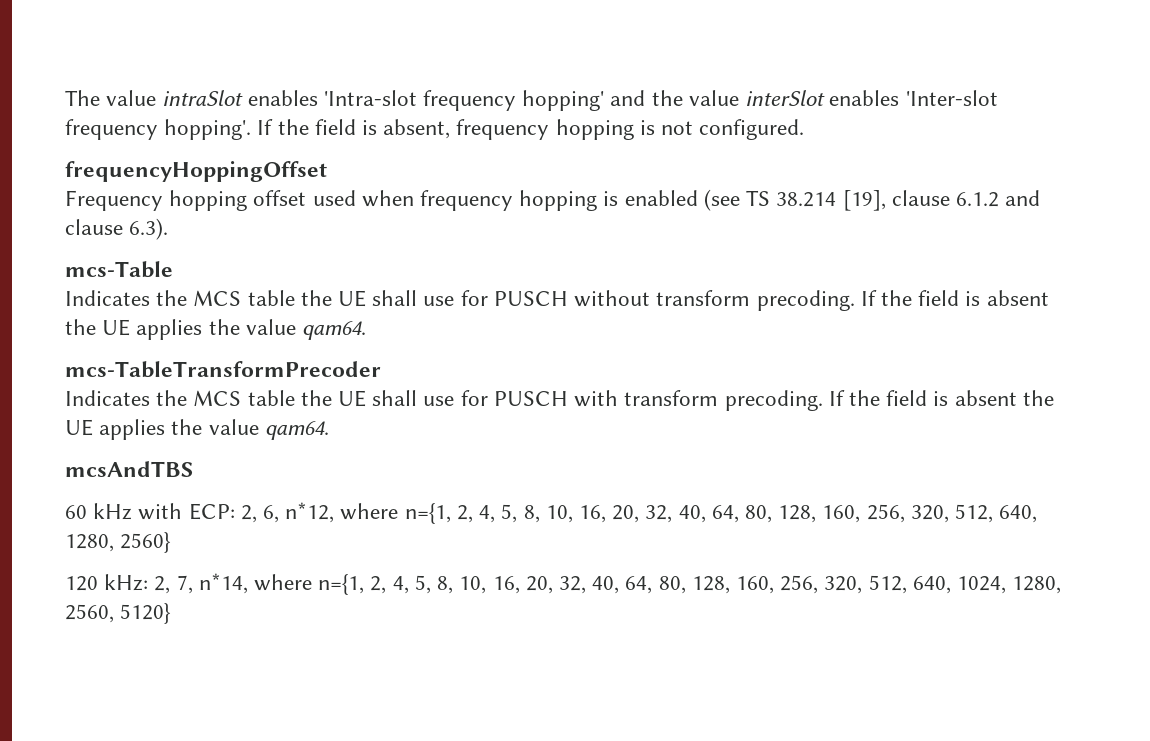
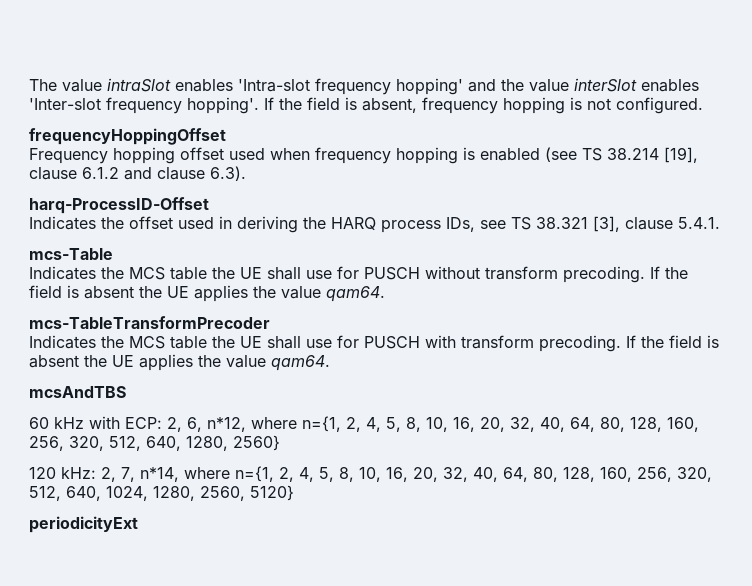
+ harq-ProcessID-Offset
+ Indicates the offset used in deriving the HARQ process IDs, see TS 38.321 [3], clause 5.4.1.
+ periodicityExt

